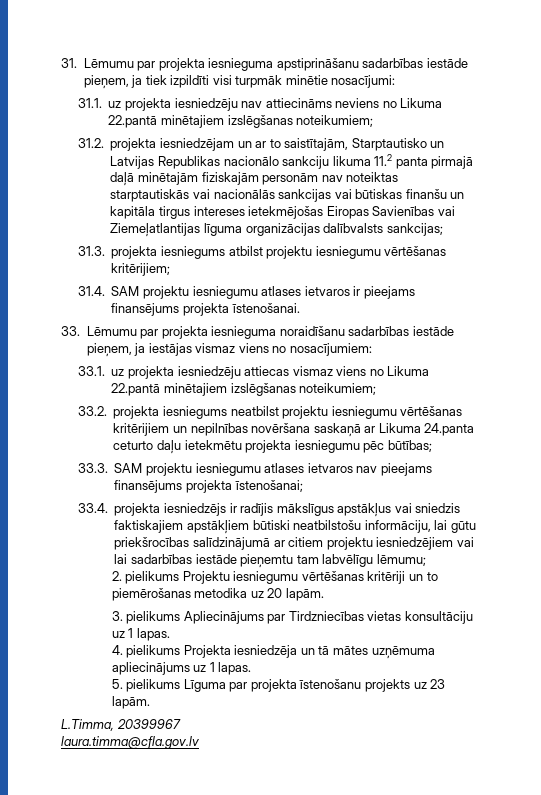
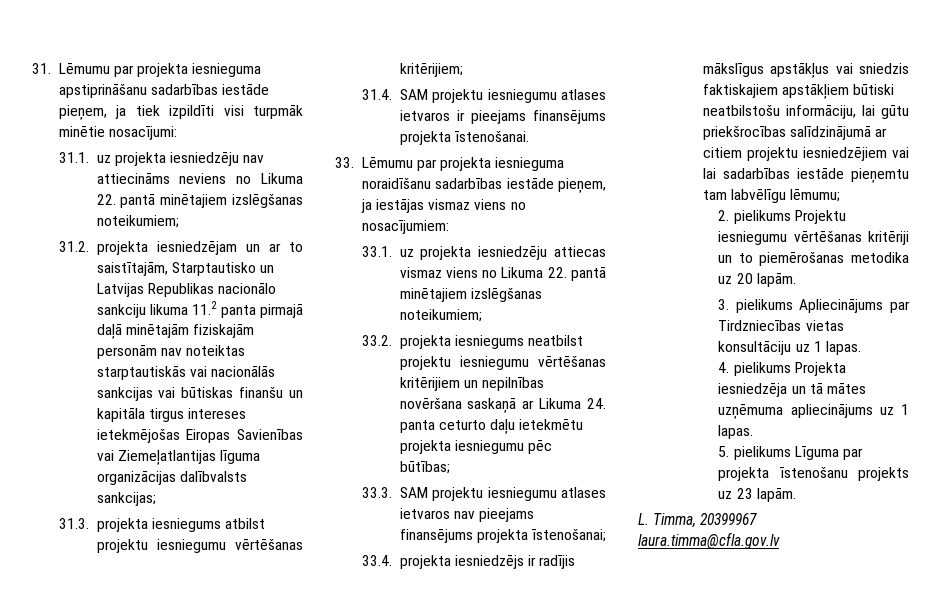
- 31.1. uz projekta iesniedzēju nav attiecināms neviens no Likuma 22.pantā minētajiem izslēgšanas noteikumiem;
+ 31.1. uz projekta iesniedzēju nav attiecināms neviens no Likuma 22. pantā minētajiem izslēgšanas noteikumiem;
- 33.1. uz projekta iesniedzēju attiecas vismaz viens no Likuma 22.pantā minētajiem izslēgšanas noteikumiem;
+ 33.1. uz projekta iesniedzēju attiecas vismaz viens no Likuma 22. pantā minētajiem izslēgšanas noteikumiem;
- 33.2. projekta iesniegums neatbilst projektu iesniegumu vērtēšanas kritērijiem un nepilnības novēršana saskaņā ar Likuma 24.panta ceturto daļu ietekmētu projekta iesniegumu pēc būtības;
+ 33.2. projekta iesniegums neatbilst projektu iesniegumu vērtēšanas kritērijiem un nepilnības novēršana saskaņā ar Likuma 24. panta ceturto daļu ietekmētu projekta iesniegumu pēc būtības;
- L.Timma, 20399967
+ L. Timma, 20399967

